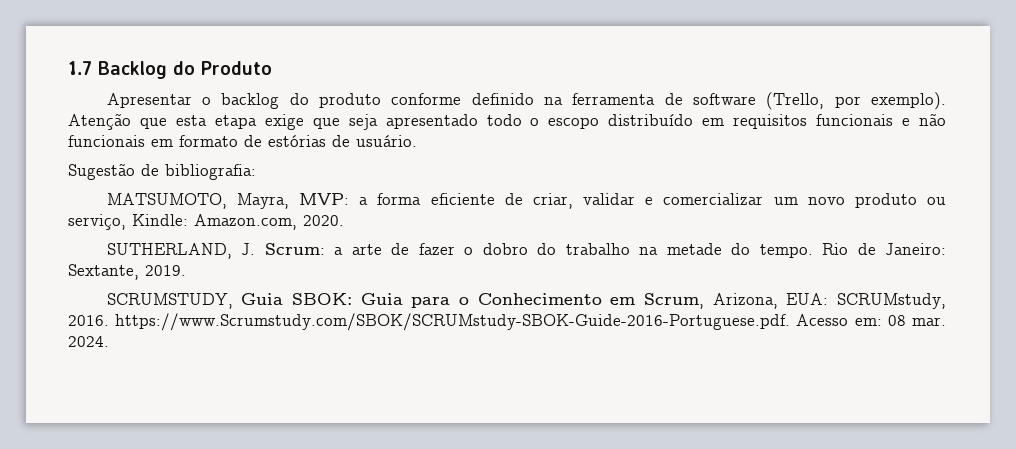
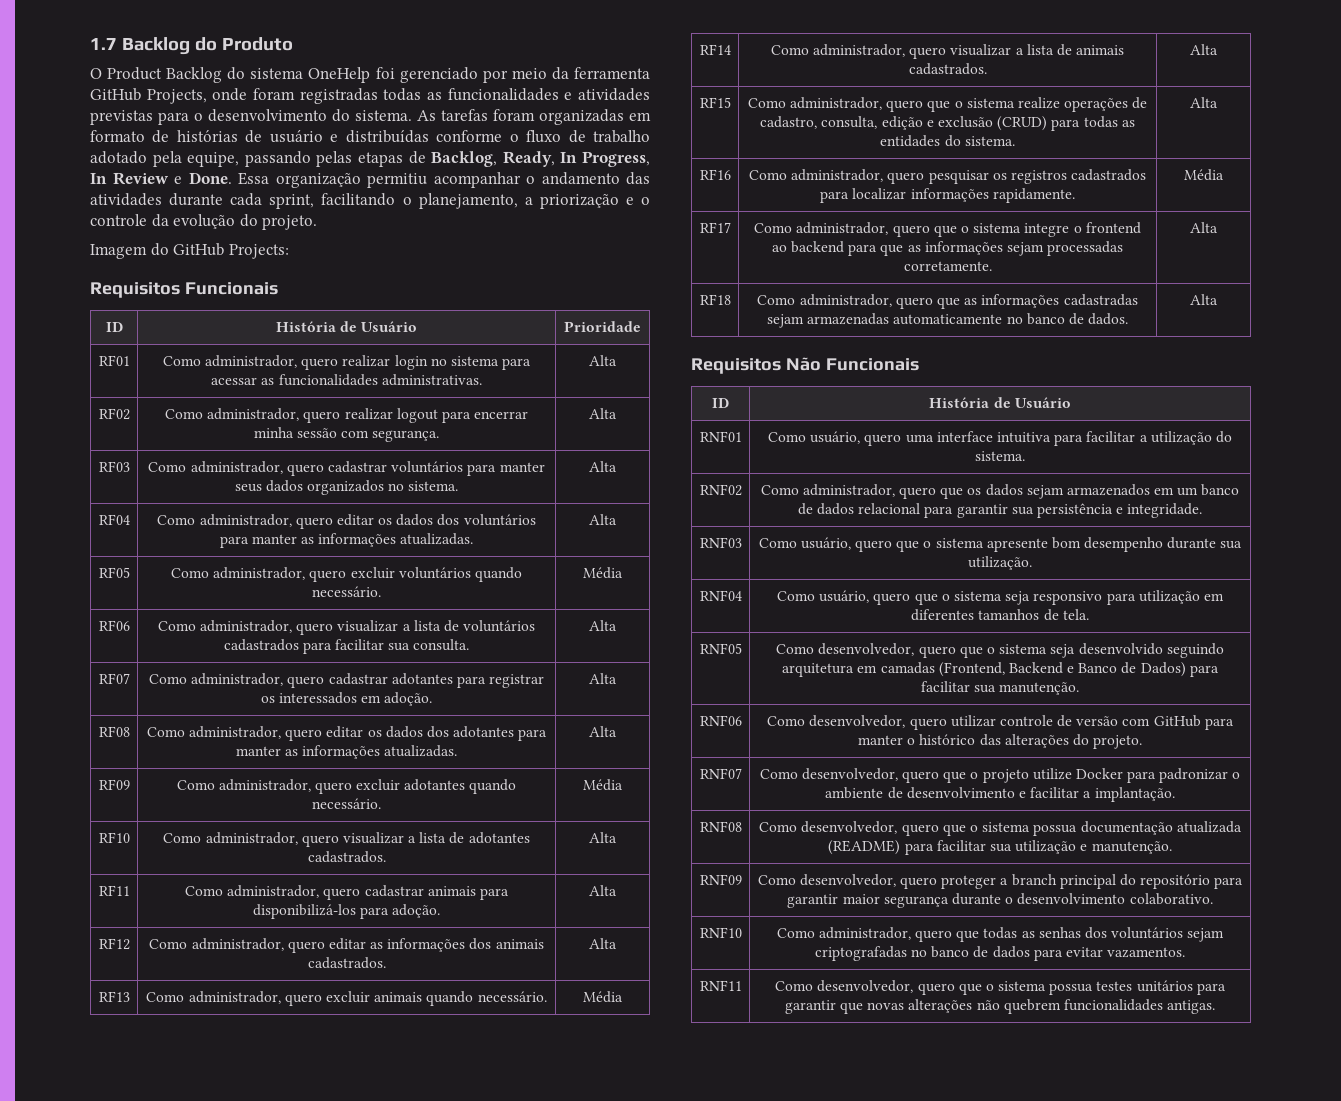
- Apresentar o backlog do produto conforme definido na ferramenta de software (Trello, por exemplo). Atenção que esta etapa exige que seja apresentado todo o escopo distribuído em requisitos funcionais e não funcionais em formato de estórias de usuário.
- Sugestão de bibliografia:
- MATSUMOTO, Mayra, MVP: a forma eficiente de criar, validar e comercializar um novo produto ou serviço, Kindle: Amazon.com, 2020.
- SUTHERLAND, J. Scrum: a arte de fazer o dobro do trabalho na metade do tempo. Rio de Janeiro: Sextante, 2019.
- SCRUMSTUDY, Guia SBOK: Guia para o Conhecimento em Scrum, Arizona, EUA: SCRUMstudy, 2016. https://www.Scrumstudy.com/SBOK/SCRUMstudy-SBOK-Guide-2016-Portuguese.pdf. Acesso em: 08 mar. 2024.
+ O Product Backlog do sistema OneHelp foi gerenciado por meio da ferramenta GitHub Projects, onde foram registradas todas as funcionalidades e atividades previstas para o desenvolvimento do sistema. As tarefas foram organizadas em formato de histórias de usuário e distribuídas conforme o fluxo de trabalho adotado pela equipe, passando pelas etapas de Backlog, Ready, In Progress, In Review e Done. Essa organização permitiu acompanhar o andamento das atividades durante cada sprint, facilitando o planejamento, a priorização e o controle da evolução do projeto.
+ Imagem do GitHub Projects:
+ Requisitos Funcionais
+ ID | História de Usuário | Prioridade
+ RF01 | Como administrador, quero realizar login no sistema para acessar as funcionalidades administrativas. | Alta
+ RF02 | Como administrador, quero realizar logout para encerrar minha sessão com segurança. | Alta
+ RF03 | Como administrador, quero cadastrar voluntários para manter seus dados organizados no sistema. | Alta
+ RF04 | Como administrador, quero editar os dados dos voluntários para manter as informações atualizadas. | Alta
+ RF05 | Como administrador, quero excluir voluntários quando necessário. | Média
+ RF06 | Como administrador, quero visualizar a lista de voluntários cadastrados para facilitar sua consulta. | Alta
+ RF07 | Como administrador, quero cadastrar adotantes para registrar os interessados em adoção. | Alta
+ RF08 | Como administrador, quero editar os dados dos adotantes para manter as informações atualizadas. | Alta
+ RF09 | Como administrador, quero excluir adotantes quando necessário. | Média
+ RF10 | Como administrador, quero visualizar a lista de adotantes cadastrados. | Alta
+ RF11 | Como administrador, quero cadastrar animais para disponibilizá-los para adoção. | Alta
+ RF12 | Como administrador, quero editar as informações dos animais cadastrados. | Alta
+ RF13 | Como administrador, quero excluir animais quando necessário. | Média
+ RF14 | Como administrador, quero visualizar a lista de animais cadastrados. | Alta
+ RF15 | Como administrador, quero que o sistema realize operações de cadastro, consulta, edição e exclusão (CRUD) para todas as entidades do sistema. | Alta
+ RF16 | Como administrador, quero pesquisar os registros cadastrados para localizar informações rapidamente. | Média
+ RF17 | Como administrador, quero que o sistema integre o frontend ao backend para que as informações sejam processadas corretamente. | Alta
+ RF18 | Como administrador, quero que as informações cadastradas sejam armazenadas automaticamente no banco de dados. | Alta
+ Requisitos Não Funcionais
+ ID | História de Usuário
+ RNF01 | Como usuário, quero uma interface intuitiva para facilitar a utilização do sistema.
+ RNF02 | Como administrador, quero que os dados sejam armazenados em um banco de dados relacional para garantir sua persistência e integridade.
+ RNF03 | Como usuário, quero que o sistema apresente bom desempenho durante sua utilização.
+ RNF04 | Como usuário, quero que o sistema seja responsivo para utilização em diferentes tamanhos de tela.
+ RNF05 | Como desenvolvedor, quero que o sistema seja desenvolvido seguindo arquitetura em camadas (Frontend, Backend e Banco de Dados) para facilitar sua manutenção.
+ RNF06 | Como desenvolvedor, quero utilizar controle de versão com GitHub para manter o histórico das alterações do projeto.
+ RNF07 | Como desenvolvedor, quero que o projeto utilize Docker para padronizar o ambiente de desenvolvimento e facilitar a implantação.
+ RNF08 | Como desenvolvedor, quero que o sistema possua documentação atualizada (README) para facilitar sua utilização e manutenção.
+ RNF09 | Como desenvolvedor, quero proteger a branch principal do repositório para garantir maior segurança durante o desenvolvimento colaborativo.
+ RNF10 | Como administrador, quero que todas as senhas dos voluntários sejam criptografadas no banco de dados para evitar vazamentos.
+ RNF11 | Como desenvolvedor, quero que o sistema possua testes unitários para garantir que novas alterações não quebrem funcionalidades antigas.

